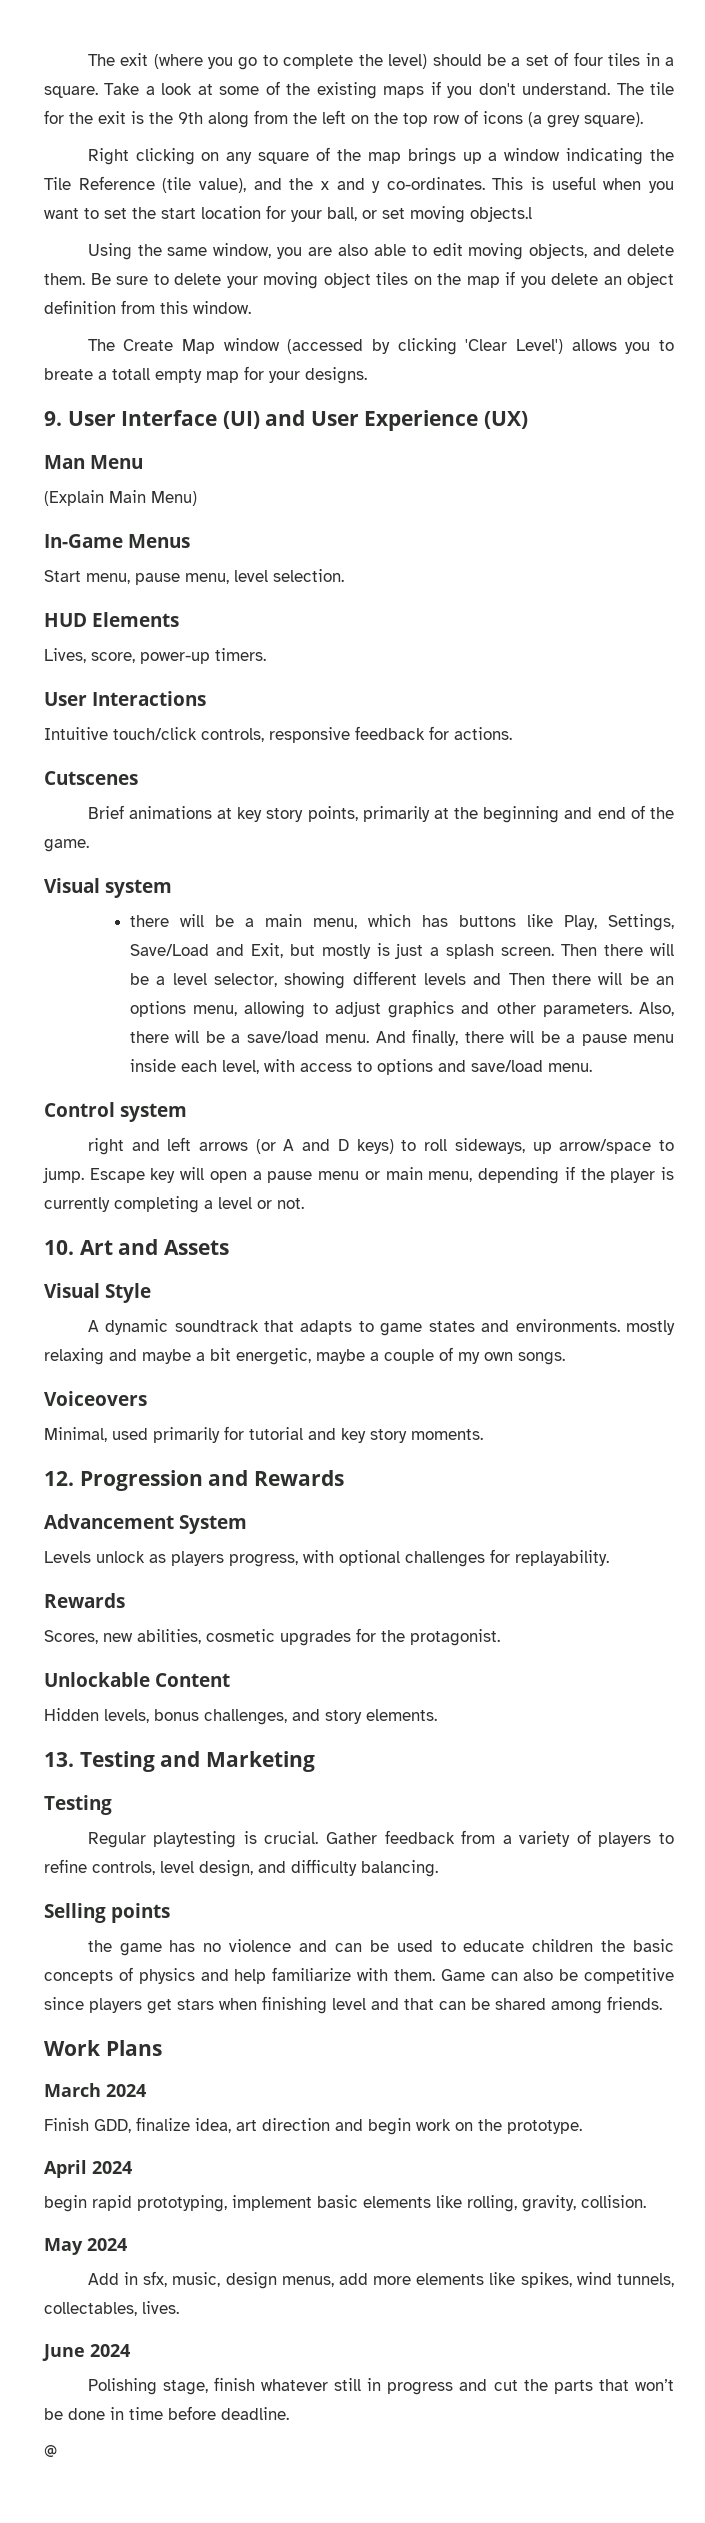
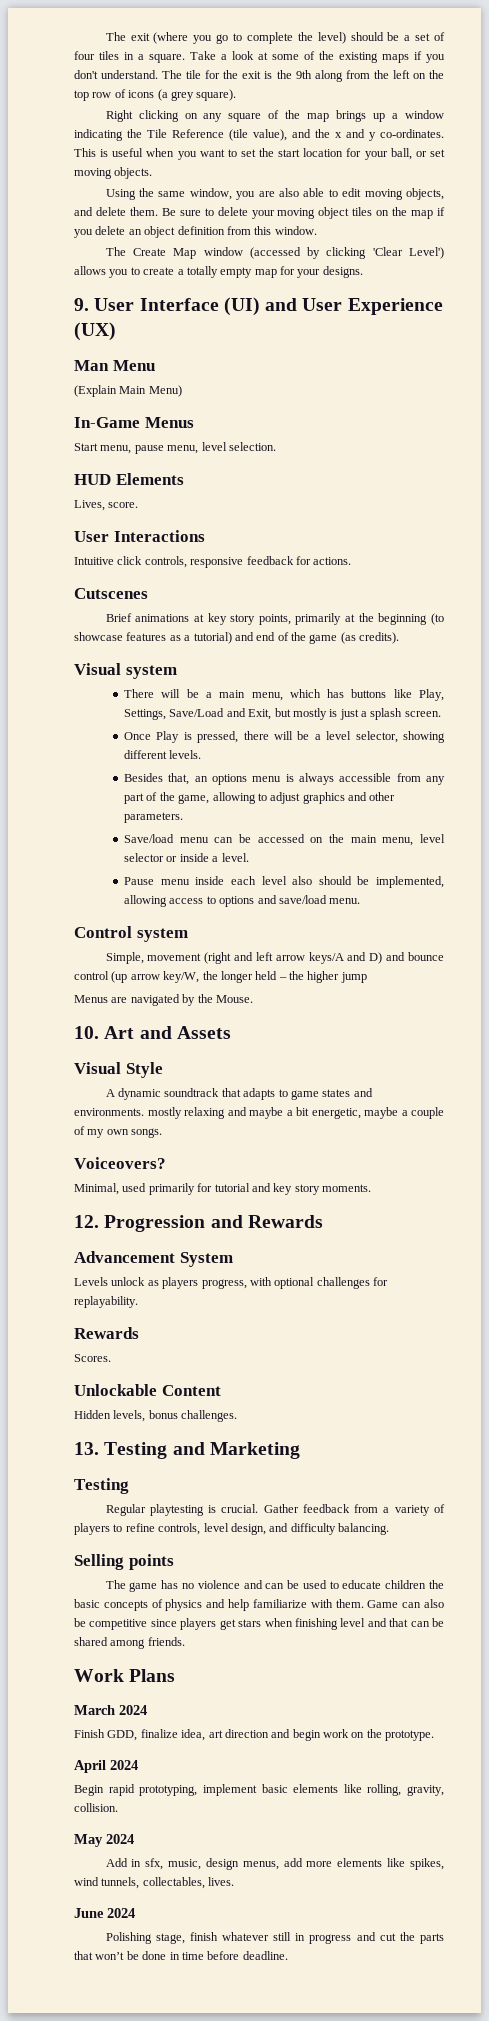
- This is useful when you want to set the start location for your ball, or set moving objects.l
+ This is useful when you want to set the start location for your ball, or set moving objects.
- The Create Map window (accessed by clicking 'Clear Level') allows you to breate a totall empty map for your designs.
+ The Create Map window (accessed by clicking 'Clear Level') allows you to create a totally empty map for your designs.
- Lives, score, power-up timers.
+ Lives, score.
- Intuitive touch/click controls, responsive feedback for actions.
+ Intuitive click controls, responsive feedback for actions.
- Brief animations at key story points, primarily at the beginning and end of the game.
+ Brief animations at key story points, primarily at the beginning (to showcase features as a tutorial) and end of the game (as credits).
- there will be a main menu, which has buttons like Play, Settings, Save/Load and Exit, but mostly is just a splash screen. Then there will be a level selector, showing different levels and Then there will be an options menu, allowing to adjust graphics and other parameters. Also, there will be a save/load menu. And finally, there will be a pause menu inside each level, with access to options and save/load menu.
+ There will be a main menu, which has buttons like Play, Settings, Save/Load and Exit, but mostly is just a splash screen.
+ Once Play is pressed, there will be a level selector, showing different levels.
+ Besides that, an options menu is always accessible from any part of the game, allowing to adjust graphics and other parameters.
+ Save/load menu can be accessed on the main menu, level selector or inside a level.
+ Pause menu inside each level also should be implemented, allowing access to options and save/load menu.
- right and left arrows (or A and D keys) to roll sideways, up arrow/space to jump. Escape key will open a pause menu or main menu, depending if the player is currently completing a level or not.
+ Simple, movement (right and left arrow keys/A and D) and bounce control (up arrow key/W, the longer held – the higher jump
+ Menus are navigated by the Mouse.
- Voiceovers
+ Voiceovers?
- Scores, new abilities, cosmetic upgrades for the protagonist.
+ Scores.
- Hidden levels, bonus challenges, and story elements.
+ Hidden levels, bonus challenges.
- the game has no violence and can be used to educate children the basic concepts of physics and help familiarize with them.
+ The game has no violence and can be used to educate children the basic concepts of physics and help familiarize with them.
- begin rapid prototyping, implement basic elements like rolling, gravity, collision.
+ Begin rapid prototyping, implement basic elements like rolling, gravity, collision.
- @

